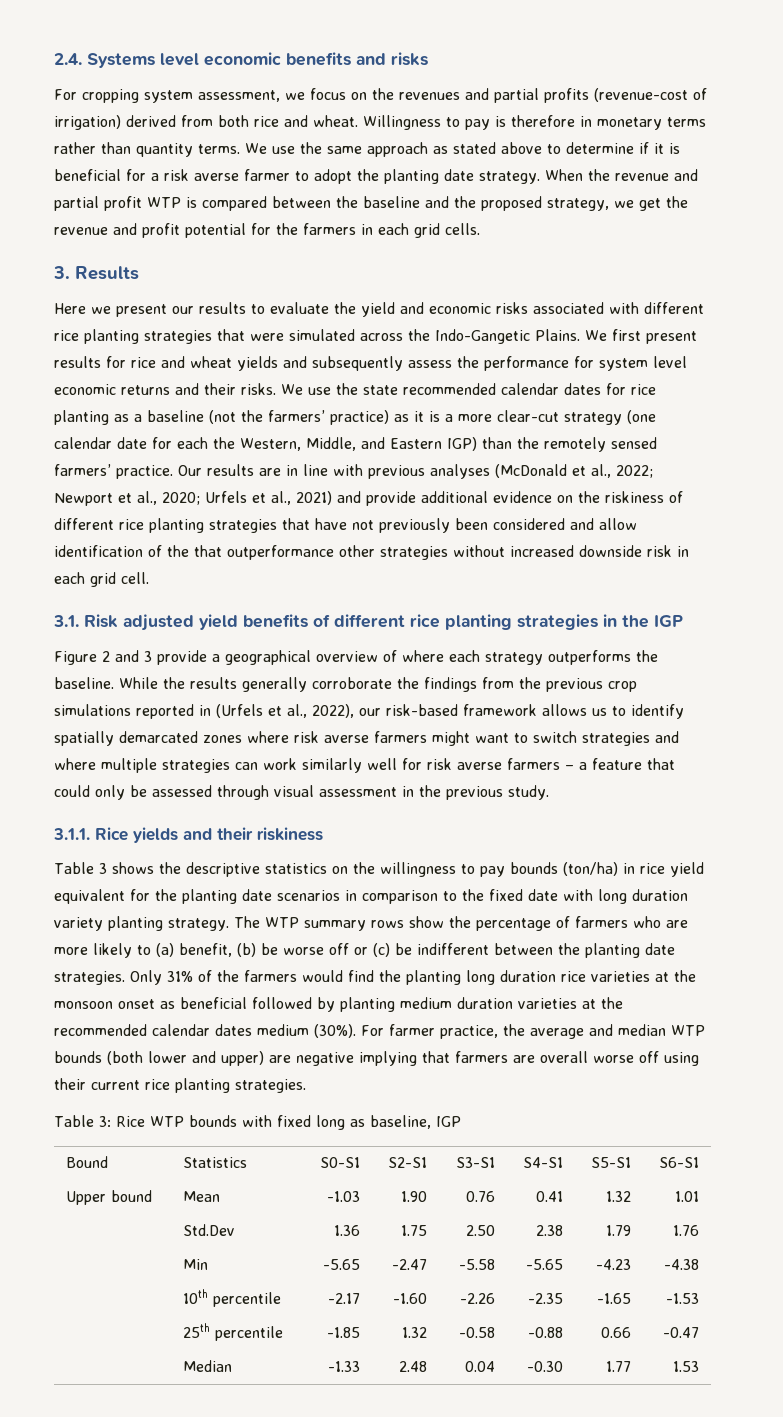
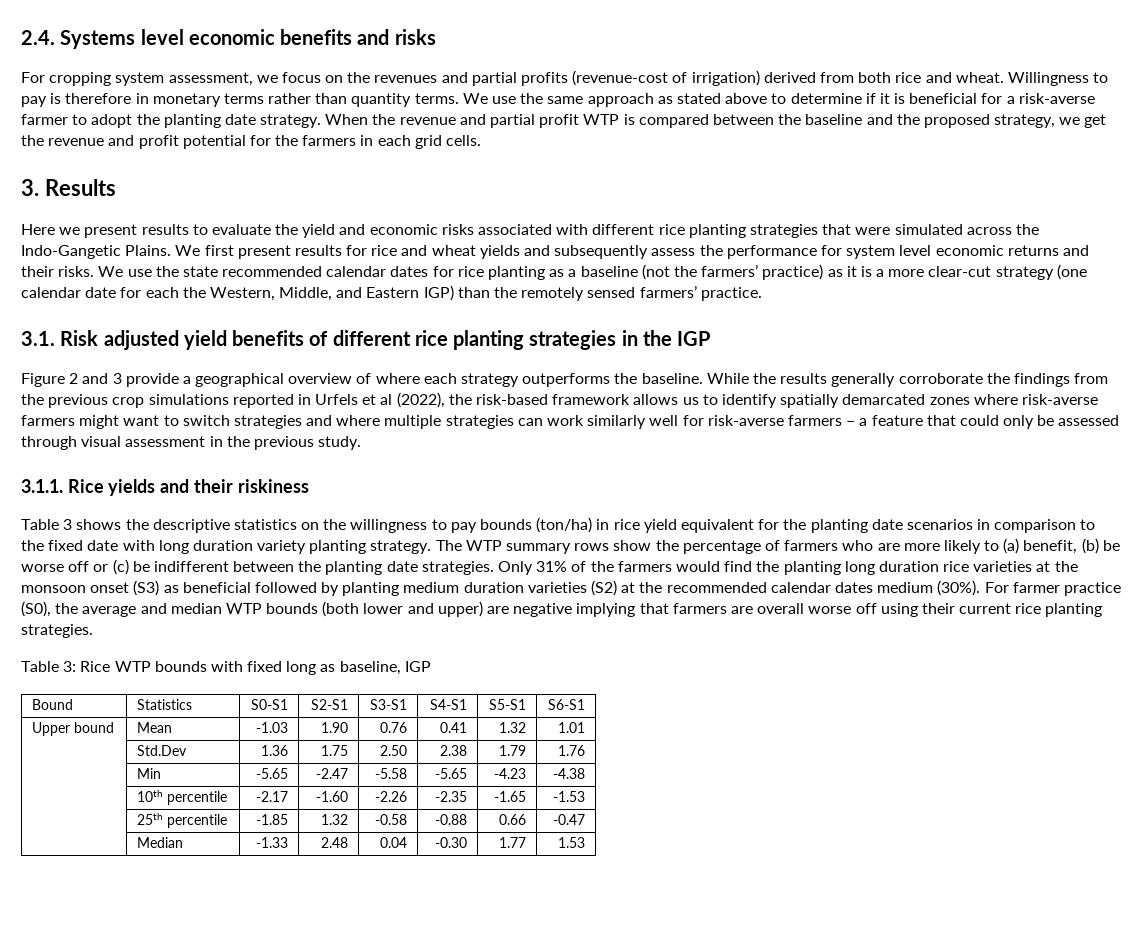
- We use the same approach as stated above to determine if it is beneficial for a risk averse farmer to adopt the planting date strategy.
+ We use the same approach as stated above to determine if it is beneficial for a risk-averse farmer to adopt the planting date strategy.
- Here we present our results to evaluate the yield and economic risks associated with different rice planting strategies that were simulated across the Indo-Gangetic Plains.
+ Here we present results to evaluate the yield and economic risks associated with different rice planting strategies that were simulated across the Indo-Gangetic Plains.
- Our results are in line with previous analyses (McDonald et al., 2022; Newport et al., 2020; Urfels et al., 2021) and provide additional evidence on the riskiness of different rice planting strategies that have not previously been considered and allow identification of the that outperformance other strategies without increased downside risk in each grid cell.
- While the results generally corroborate the findings from the previous crop simulations reported in (Urfels et al., 2022), our risk-based framework allows us to identify spatially demarcated zones where risk averse farmers might want to switch strategies and where multiple strategies can work similarly well for risk averse farmers – a feature that could only be assessed through visual assessment in the previous study.
+ While the results generally corroborate the findings from the previous crop simulations reported in Urfels et al (2022), the risk-based framework allows us to identify spatially demarcated zones where risk-averse farmers might want to switch strategies and where multiple strategies can work similarly well for risk-averse farmers – a feature that could only be assessed through visual assessment in the previous study.
- Only 31% of the farmers would find the planting long duration rice varieties at the monsoon onset as beneficial followed by planting medium duration varieties at the recommended calendar dates medium (30%).
+ Only 31% of the farmers would find the planting long duration rice varieties at the monsoon onset (S3) as beneficial followed by planting medium duration varieties (S2) at the recommended calendar dates medium (30%).
- For farmer practice, the average and median WTP bounds (both lower and upper) are negative implying that farmers are overall worse off using their current rice planting strategies.
+ For farmer practice (S0), the average and median WTP bounds (both lower and upper) are negative implying that farmers are overall worse off using their current rice planting strategies.

